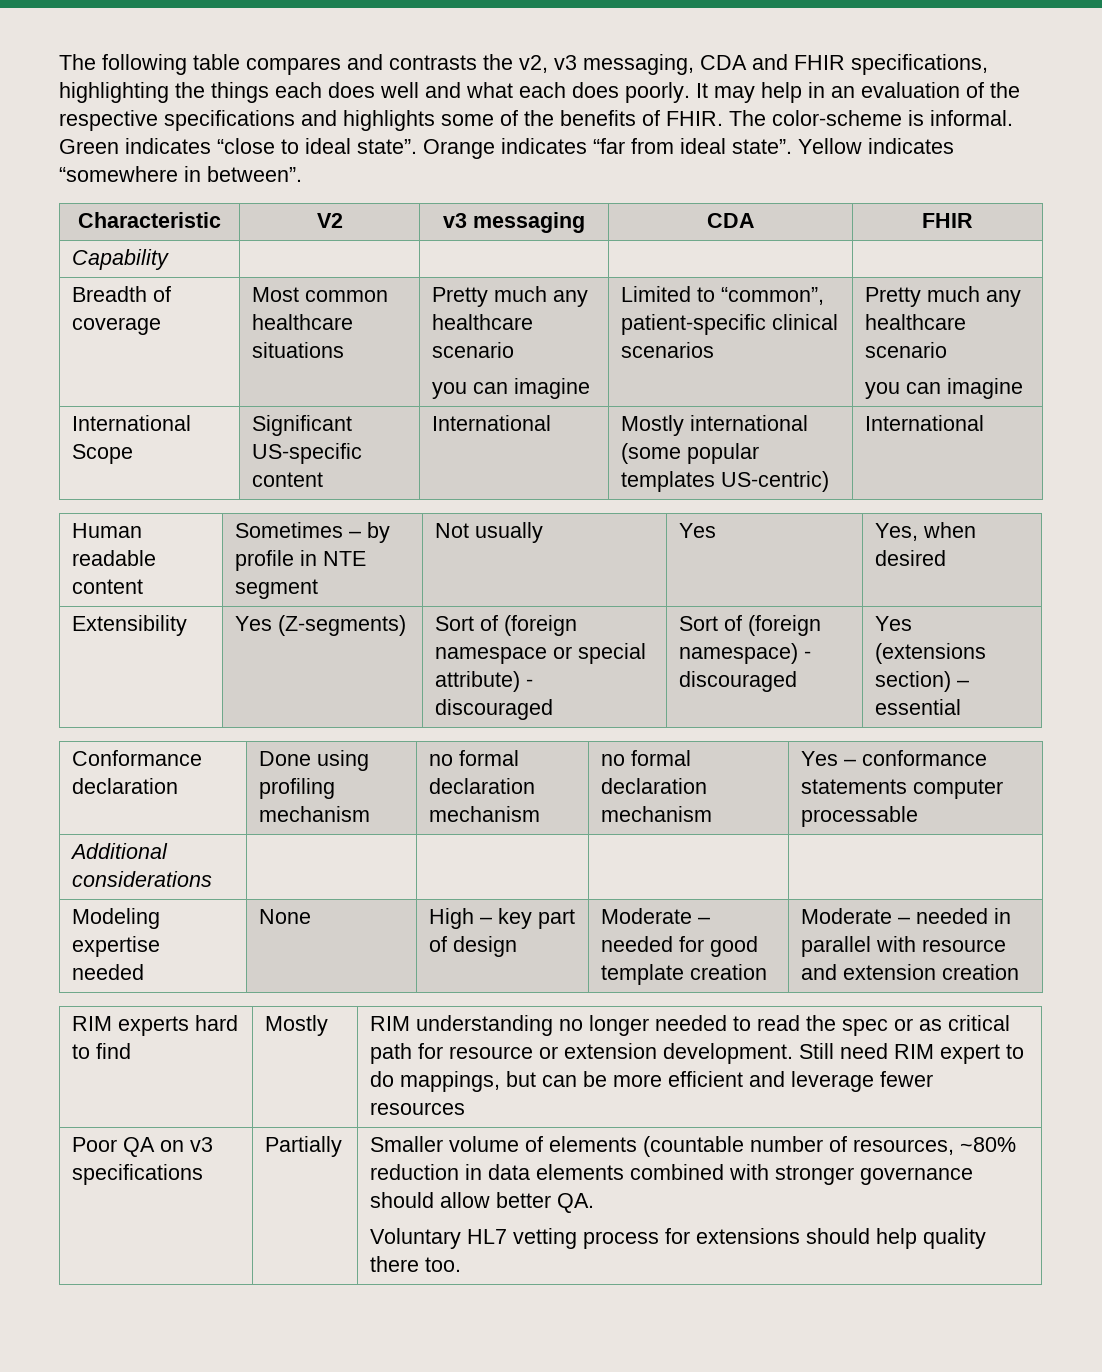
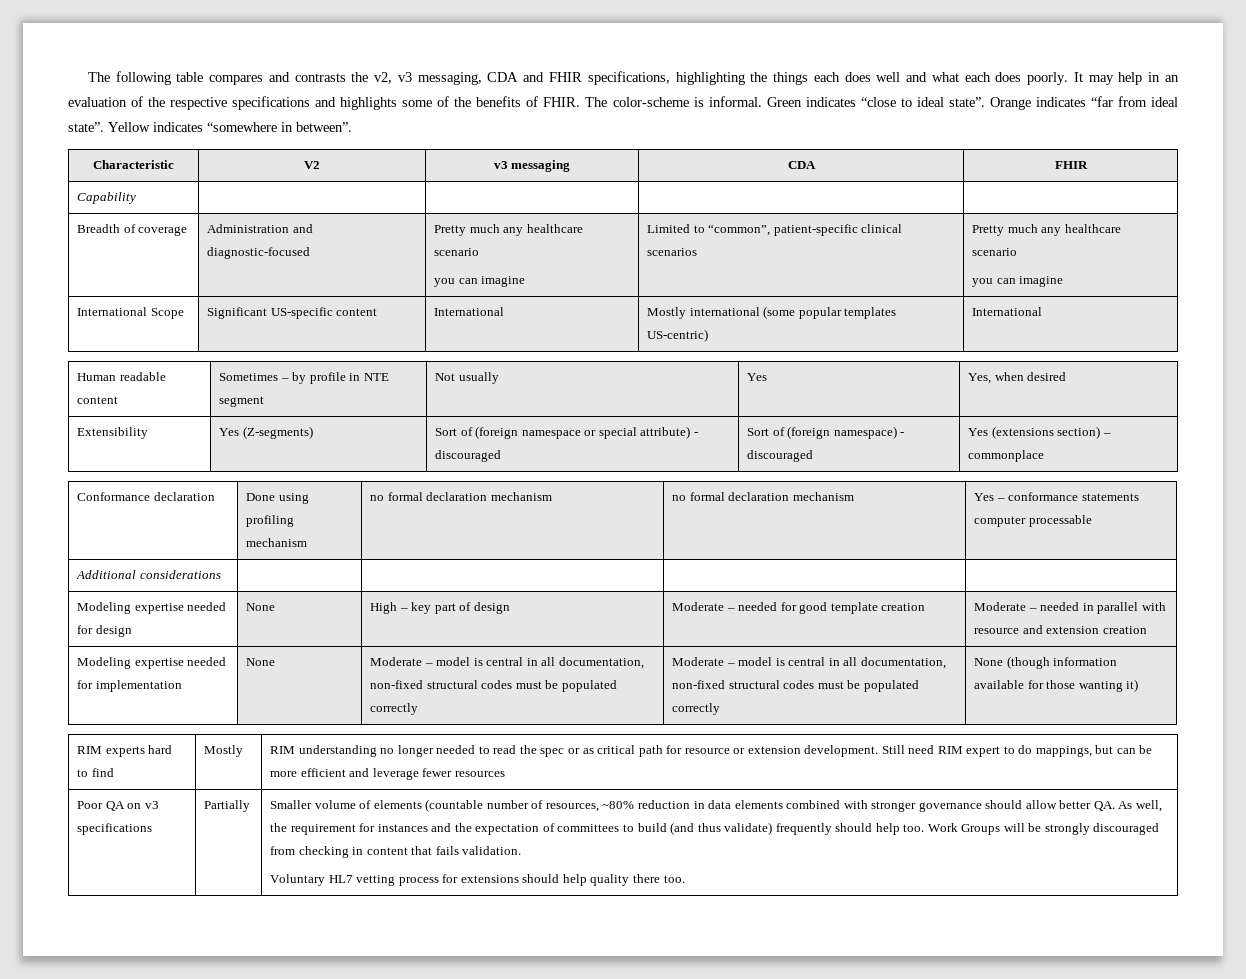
- Breadth of coverage | Most common healthcare situations | Pretty much any healthcare scenario
+ Breadth of coverage | Administration and diagnostic-focused | Pretty much any healthcare scenario
- Extensibility | Yes (Z-segments) | Sort of (foreign namespace or special attribute) - discouraged | Sort of (foreign namespace) - discouraged | Yes (extensions section) – essential
+ Extensibility | Yes (Z-segments) | Sort of (foreign namespace or special attribute) - discouraged | Sort of (foreign namespace) - discouraged | Yes (extensions section) – commonplace
- Modeling expertise needed | None | High – key part of design | Moderate – needed for good template creation | Moderate – needed in parallel with resource and extension creation
+ Modeling expertise needed for design | None | High – key part of design | Moderate – needed for good template creation | Moderate – needed in parallel with resource and extension creation
+ Modeling expertise needed for implementation | None | Moderate – model is central in all documentation, non-fixed structural codes must be populated correctly | Moderate – model is central in all documentation, non-fixed structural codes must be populated correctly | None (though information available for those wanting it)
- Smaller volume of elements (countable number of resources, ~80% reduction in data elements combined with stronger governance should allow better QA.
+ Smaller volume of elements (countable number of resources, ~80% reduction in data elements combined with stronger governance should allow better QA. As well, the requirement for instances and the expectation of committees to build (and thus validate) frequently should help too. Work Groups will be strongly discouraged from checking in content that fails validation.

